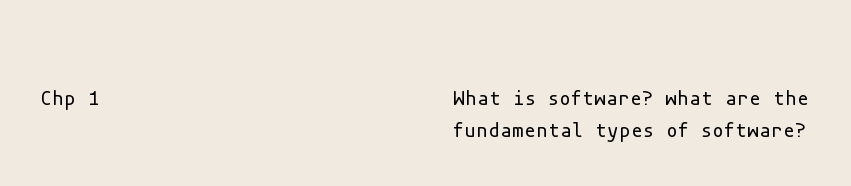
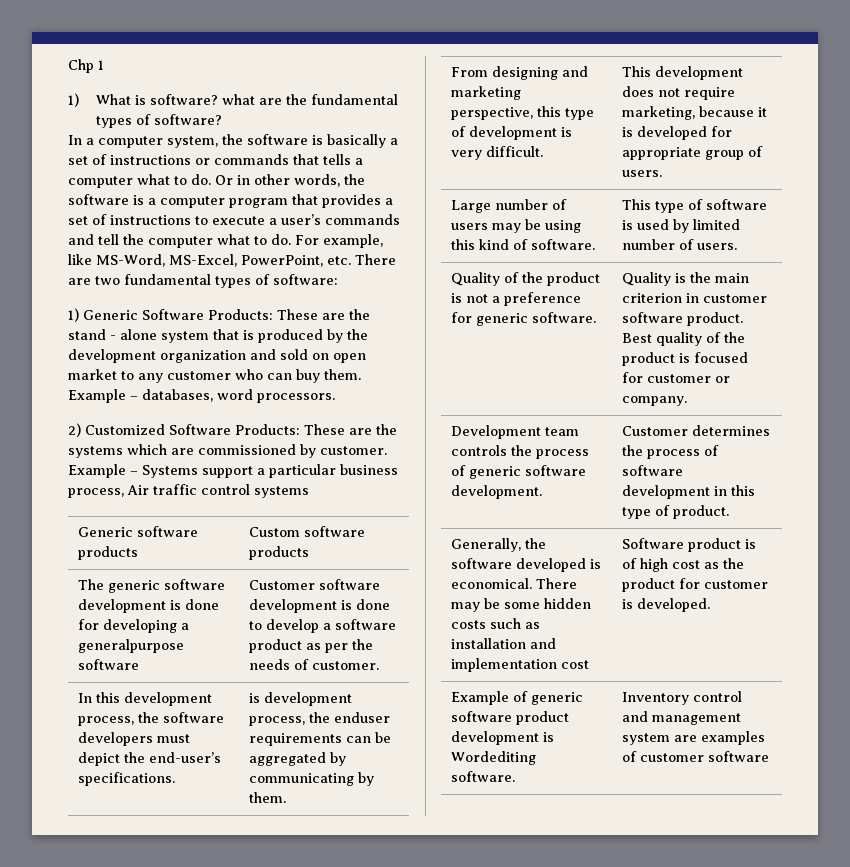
- What is software? what are the fundamental types of software?
+ 1) What is software? what are the fundamental types of software?
+ In a computer system, the software is basically a set of instructions or commands that tells a computer what to do. Or in other words, the software is a computer program that provides a set of instructions to execute a user’s commands and tell the computer what to do. For example, like MS-Word, MS-Excel, PowerPoint, etc. There are two fundamental types of software:
+ 1) Generic Software Products: These are the stand - alone system that is produced by the development organization and sold on open market to any customer who can buy them. Example – databases, word processors.
+ 2) Customized Software Products: These are the systems which are commissioned by customer. Example – Systems support a particular business process, Air traffic control systems
+ Generic software products | Custom software products
+ The generic software development is done for developing a generalpurpose software | Customer software development is done to develop a software product as per the needs of customer.
+ In this development process, the software developers must depict the end-user’s specifications. | is development process, the enduser requirements can be aggregated by communicating by them.
+ From designing and marketing perspective, this type of development is very difficult. | This development does not require marketing, because it is developed for appropriate group of users.
+ Large number of users may be using this kind of software. | This type of software is used by limited number of users.
+ Quality of the product is not a preference for generic software. | Quality is the main criterion in customer software product. Best quality of the product is focused for customer or company.
+ Development team controls the process of generic software development. | Customer determines the process of software development in this type of product.
+ Generally, the software developed is economical. There may be some hidden costs such as installation and implementation cost | Software product is of high cost as the product for customer is developed.
+ Example of generic software product development is Wordediting software. | Inventory control and management system are examples of customer software

